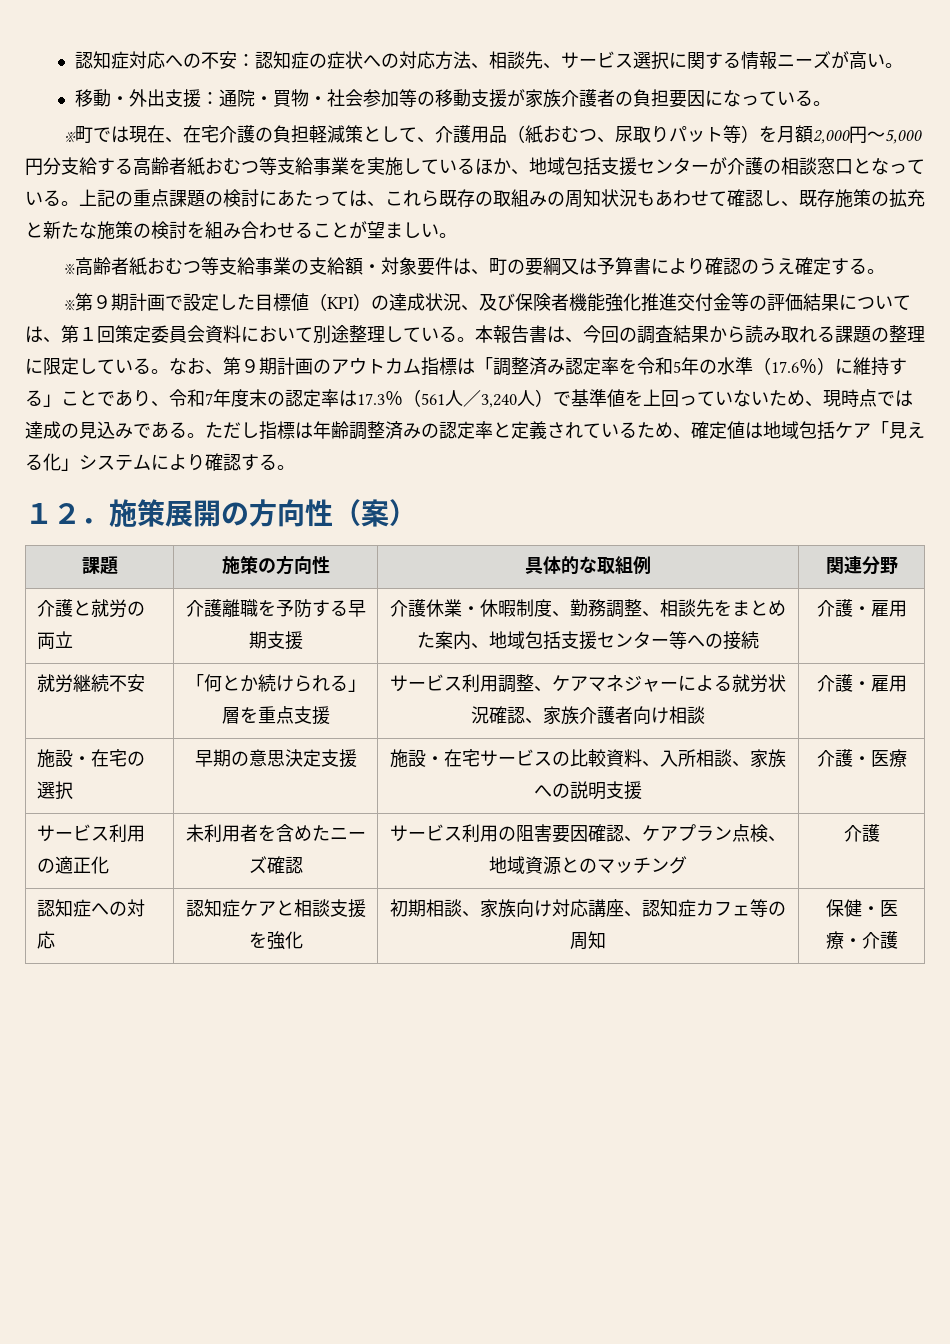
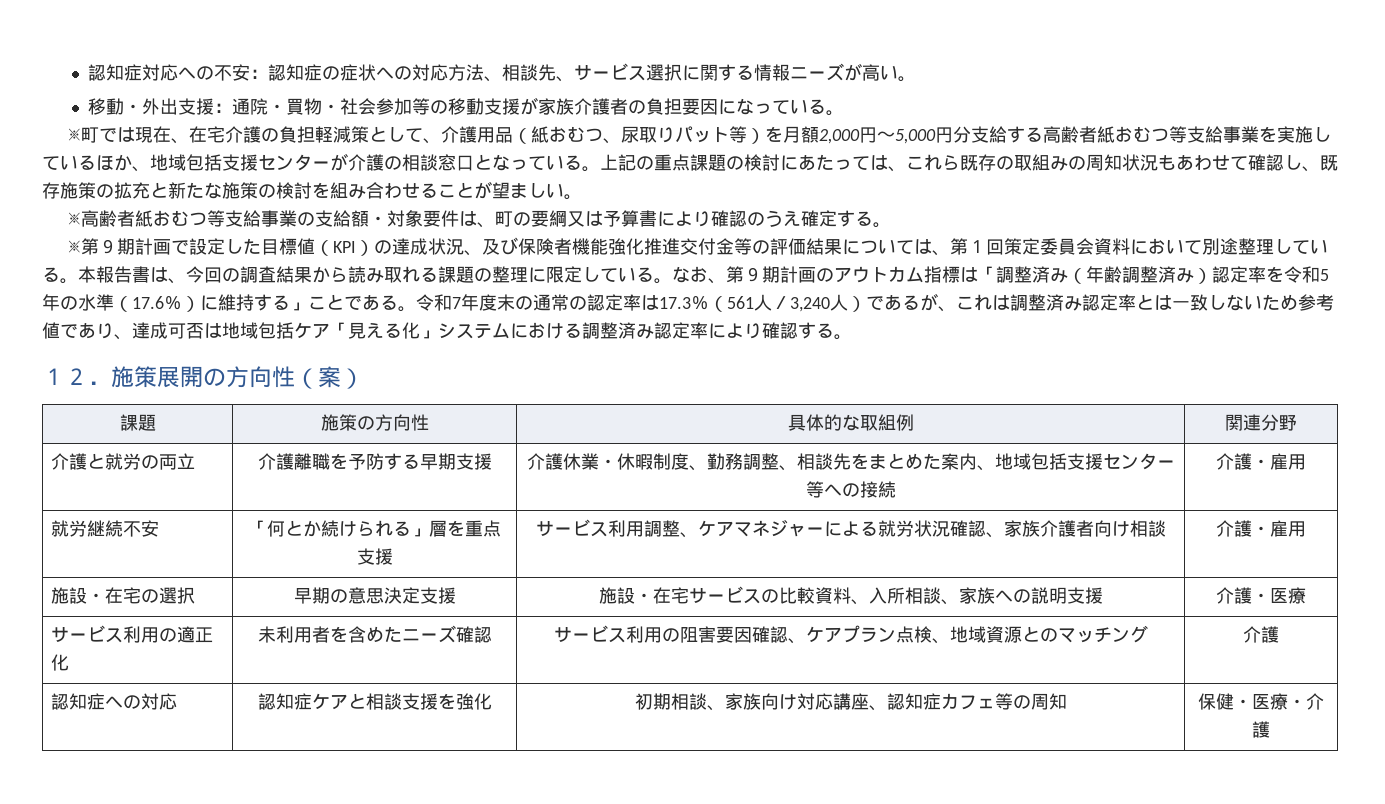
- なお、第９期計画のアウトカム指標は「調整済み認定率を令和5年の水準（17.6％）に維持する」ことであり、令和7年度末の認定率は17.3％（561人／3,240人）で基準値を上回っていないため、現時点では達成の見込みである。ただし指標は年齢調整済みの認定率と定義されているため、確定値は地域包括ケア「見える化」システムにより確認する。
+ なお、第９期計画のアウトカム指標は「調整済み（年齢調整済み）認定率を令和5年の水準（17.6％）に維持する」ことである。令和7年度末の通常の認定率は17.3％（561人／3,240人）であるが、これは調整済み認定率とは一致しないため参考値であり、達成可否は地域包括ケア「見える化」システムにおける調整済み認定率により確認する。

